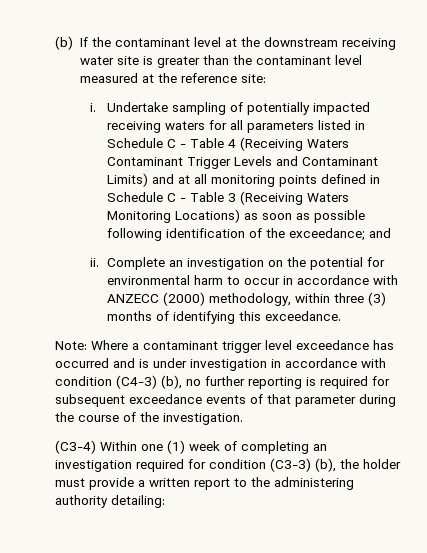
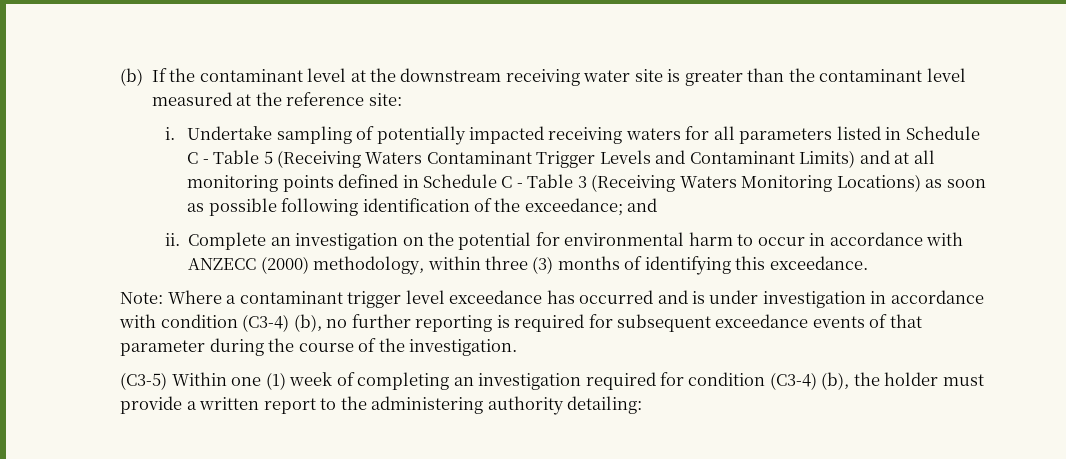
- Undertake sampling of potentially impacted receiving waters for all parameters listed in Schedule C - Table 4 (Receiving Waters Contaminant Trigger Levels and Contaminant Limits) and at all monitoring points defined in Schedule C - Table 3 (Receiving Waters Monitoring Locations) as soon as possible following identification of the exceedance; and
+ Undertake sampling of potentially impacted receiving waters for all parameters listed in Schedule C - Table 5 (Receiving Waters Contaminant Trigger Levels and Contaminant Limits) and at all monitoring points defined in Schedule C - Table 3 (Receiving Waters Monitoring Locations) as soon as possible following identification of the exceedance; and
- Note: Where a contaminant trigger level exceedance has occurred and is under investigation in accordance with condition (C4-3) (b), no further reporting is required for subsequent exceedance events of that parameter during the course of the investigation.
+ Note: Where a contaminant trigger level exceedance has occurred and is under investigation in accordance with condition (C3-4) (b), no further reporting is required for subsequent exceedance events of that parameter during the course of the investigation.
- (C3-4) Within one (1) week of completing an investigation required for condition (C3-3) (b), the holder must provide a written report to the administering authority detailing:
+ (C3-5) Within one (1) week of completing an investigation required for condition (C3-4) (b), the holder must provide a written report to the administering authority detailing:

